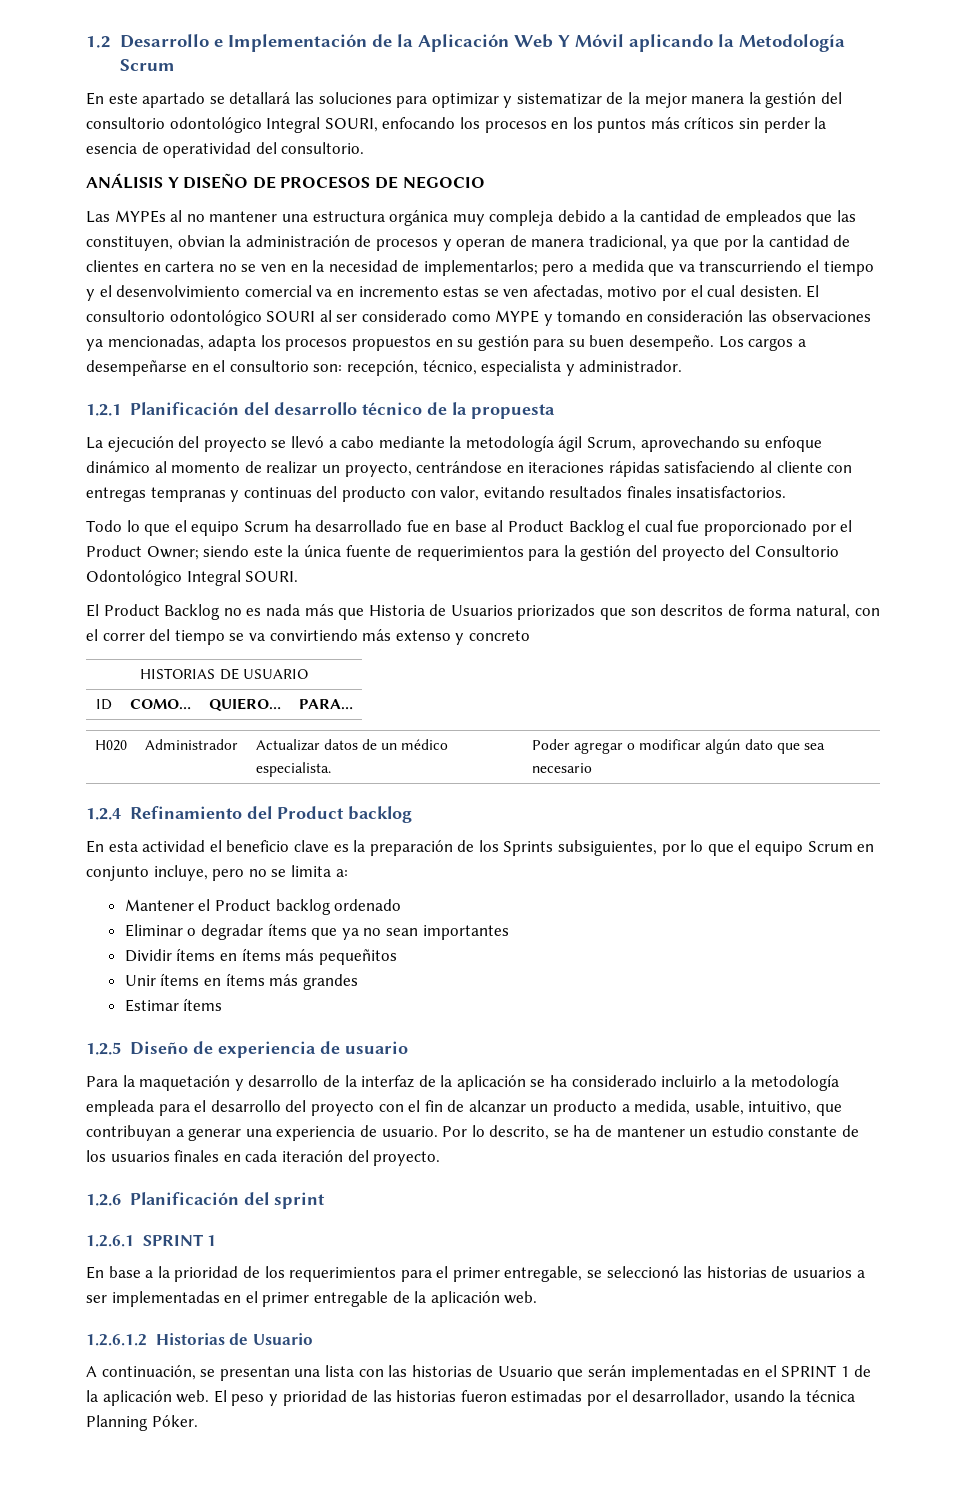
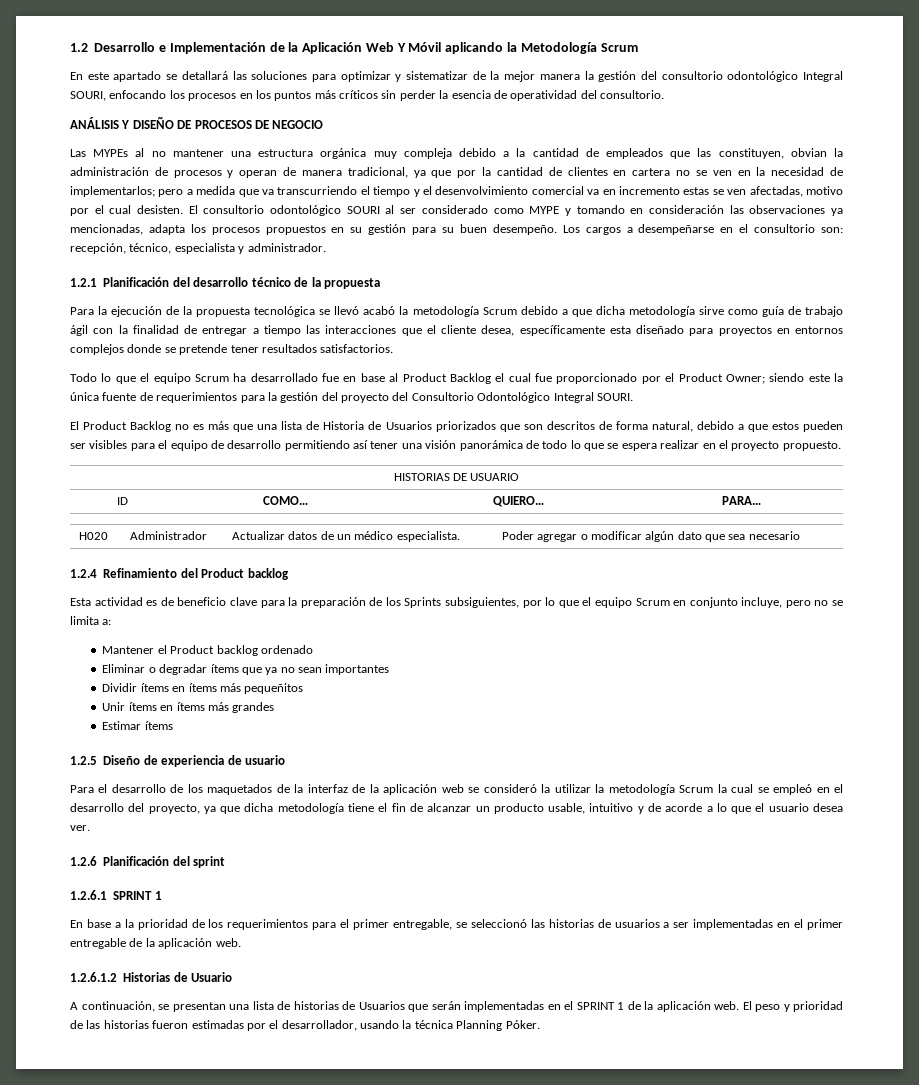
- La ejecución del proyecto se llevó a cabo mediante la metodología ágil Scrum, aprovechando su enfoque dinámico al momento de realizar un proyecto, centrándose en iteraciones rápidas satisfaciendo al cliente con entregas tempranas y continuas del producto con valor, evitando resultados finales insatisfactorios.
+ Para la ejecución de la propuesta tecnológica se llevó acabó la metodología Scrum debido a que dicha metodología sirve como guía de trabajo ágil con la finalidad de entregar a tiempo las interacciones que el cliente desea, específicamente esta diseñado para proyectos en entornos complejos donde se pretende tener resultados satisfactorios.
- El Product Backlog no es nada más que Historia de Usuarios priorizados que son descritos de forma natural, con el correr del tiempo se va convirtiendo más extenso y concreto
+ El Product Backlog no es más que una lista de Historia de Usuarios priorizados que son descritos de forma natural, debido a que estos pueden ser visibles para el equipo de desarrollo permitiendo así tener una visión panorámica de todo lo que se espera realizar en el proyecto propuesto.
- En esta actividad el beneficio clave es la preparación de los Sprints subsiguientes, por lo que el equipo Scrum en conjunto incluye, pero no se limita a:
+ Esta actividad es de beneficio clave para la preparación de los Sprints subsiguientes, por lo que el equipo Scrum en conjunto incluye, pero no se limita a:
- Para la maquetación y desarrollo de la interfaz de la aplicación se ha considerado incluirlo a la metodología empleada para el desarrollo del proyecto con el fin de alcanzar un producto a medida, usable, intuitivo, que contribuyan a generar una experiencia de usuario. Por lo descrito, se ha de mantener un estudio constante de los usuarios finales en cada iteración del proyecto.
+ Para el desarrollo de los maquetados de la interfaz de la aplicación web se consideró la utilizar la metodología Scrum la cual se empleó en el desarrollo del proyecto, ya que dicha metodología tiene el fin de alcanzar un producto usable, intuitivo y de acorde a lo que el usuario desea ver.
- A continuación, se presentan una lista con las historias de Usuario que serán implementadas en el SPRINT 1 de la aplicación web.
+ A continuación, se presentan una lista de historias de Usuarios que serán implementadas en el SPRINT 1 de la aplicación web.

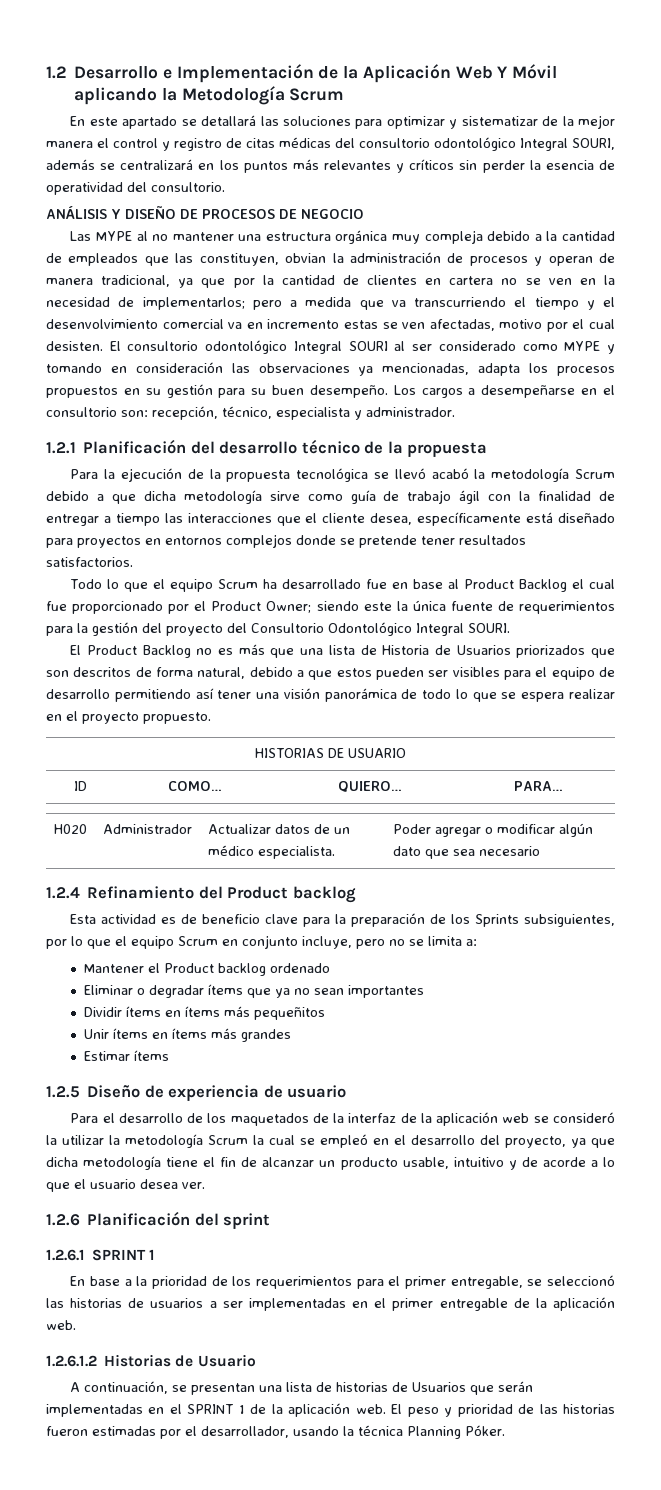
- En este apartado se detallará las soluciones para optimizar y sistematizar de la mejor manera la gestión del consultorio odontológico Integral SOURI, enfocando los procesos en los puntos más críticos sin perder la esencia de operatividad del consultorio.
+ En este apartado se detallará las soluciones para optimizar y sistematizar de la mejor manera el control y registro de citas médicas del consultorio odontológico Integral SOURI, además se centralizará en los puntos más relevantes y críticos sin perder la esencia de operatividad del consultorio.
- Las MYPEs al no mantener una estructura orgánica muy compleja debido a la cantidad de empleados que las constituyen, obvian la administración de procesos y operan de manera tradicional, ya que por la cantidad de clientes en cartera no se ven en la necesidad de implementarlos;
+ Las MYPE al no mantener una estructura orgánica muy compleja debido a la cantidad de empleados que las constituyen, obvian la administración de procesos y operan de manera tradicional, ya que por la cantidad de clientes en cartera no se ven en la necesidad de implementarlos;
- El consultorio odontológico SOURI al ser considerado como MYPE y tomando en consideración las observaciones ya mencionadas, adapta los procesos propuestos en su gestión para su buen desempeño.
+ El consultorio odontológico Integral SOURI al ser considerado como MYPE y tomando en consideración las observaciones ya mencionadas, adapta los procesos propuestos en su gestión para su buen desempeño.
- Para la ejecución de la propuesta tecnológica se llevó acabó la metodología Scrum debido a que dicha metodología sirve como guía de trabajo ágil con la finalidad de entregar a tiempo las interacciones que el cliente desea, específicamente esta diseñado para proyectos en entornos complejos donde se pretende tener resultados satisfactorios.
+ Para la ejecución de la propuesta tecnológica se llevó acabó la metodología Scrum debido a que dicha metodología sirve como guía de trabajo ágil con la finalidad de entregar a tiempo las interacciones que el cliente desea, específicamente está diseñado para proyectos en entornos complejos donde se pretende tener resultados satisfactorios.

